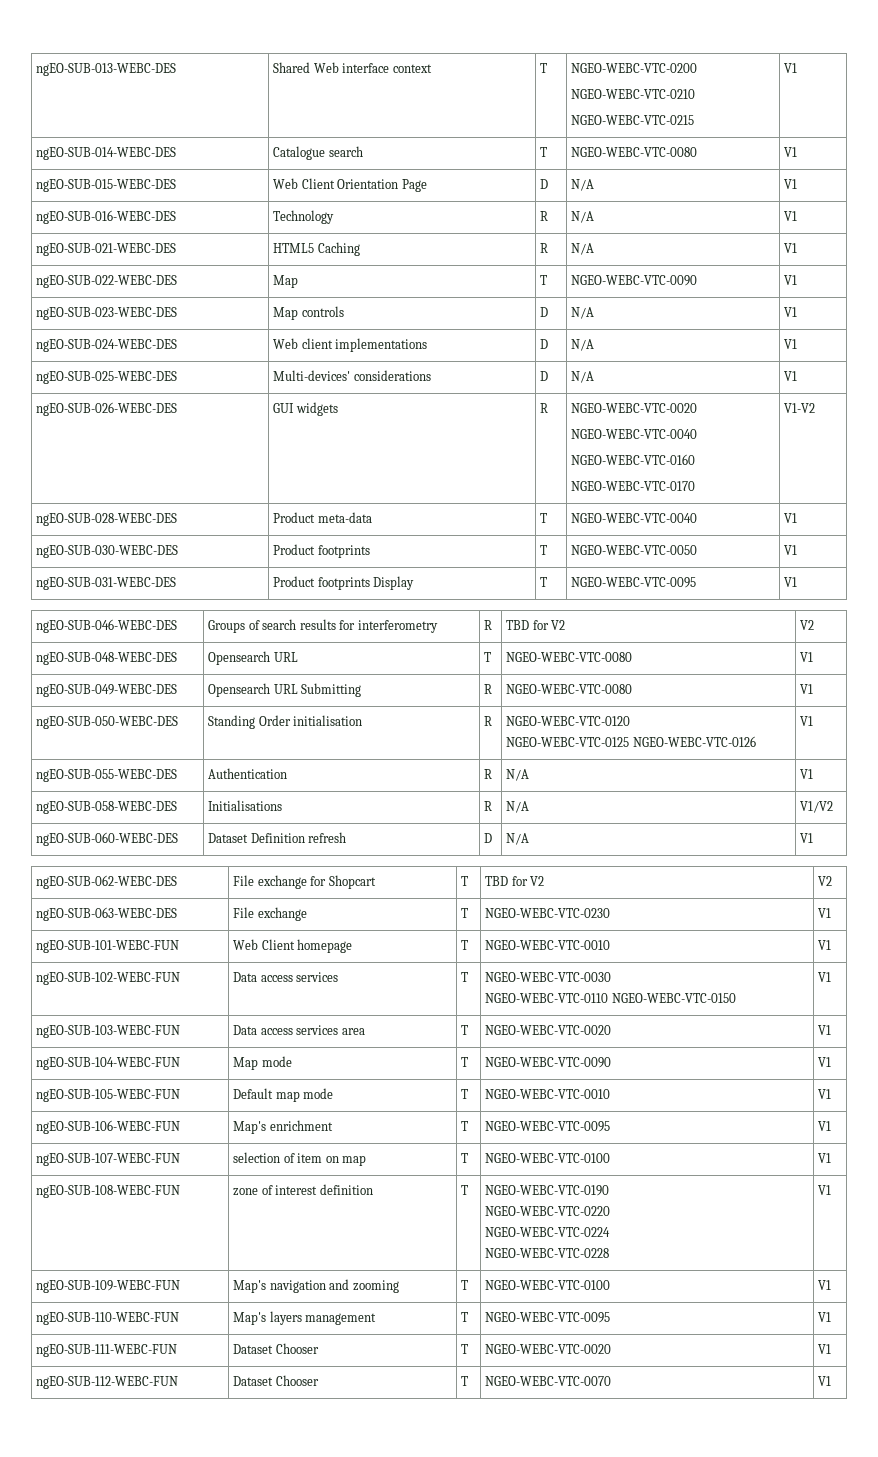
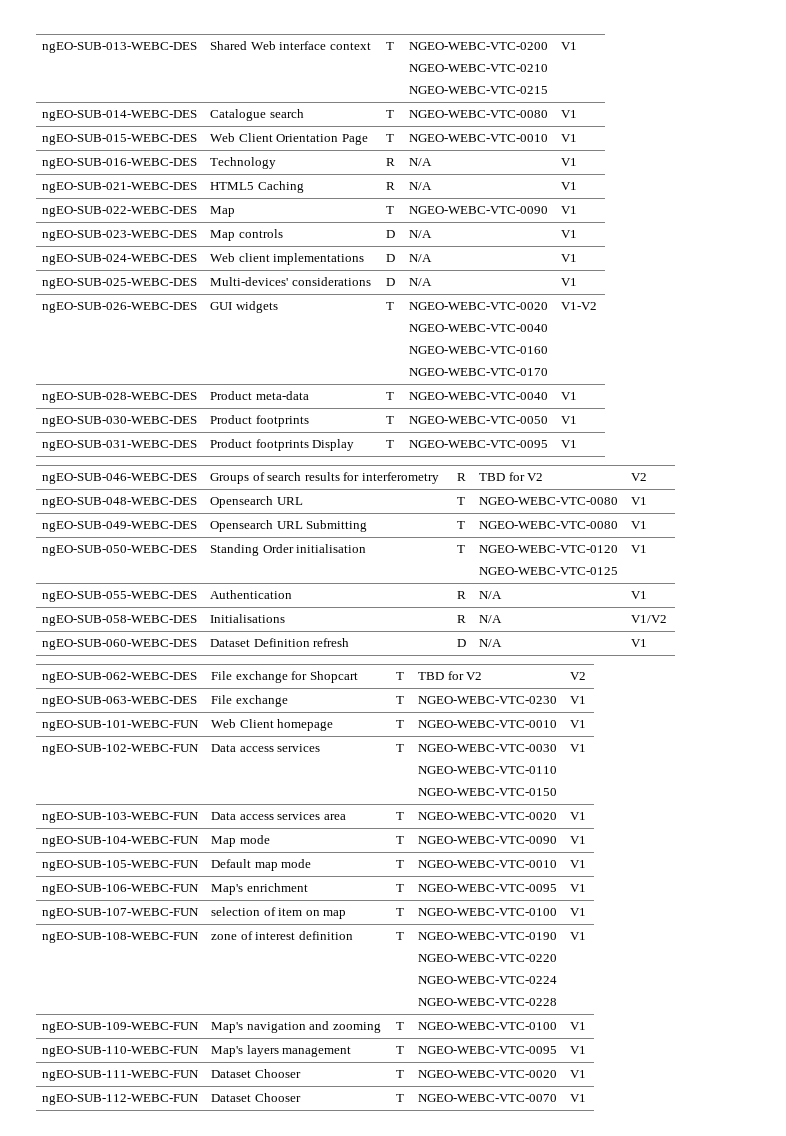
- ngEO-SUB-015-WEBC-DES | Web Client Orientation Page | D | N/A | V1
+ ngEO-SUB-015-WEBC-DES | Web Client Orientation Page | T | NGEO-WEBC-VTC-0010 | V1
- ngEO-SUB-026-WEBC-DES | GUI widgets | R | NGEO-WEBC-VTC-0020
+ ngEO-SUB-026-WEBC-DES | GUI widgets | T | NGEO-WEBC-VTC-0020
- ngEO-SUB-049-WEBC-DES | Opensearch URL Submitting | R | NGEO-WEBC-VTC-0080 | V1
+ ngEO-SUB-049-WEBC-DES | Opensearch URL Submitting | T | NGEO-WEBC-VTC-0080 | V1
- ngEO-SUB-050-WEBC-DES | Standing Order initialisation | R | NGEO-WEBC-VTC-0120
- NGEO-WEBC-VTC-0125 NGEO-WEBC-VTC-0126 | V1
+ ngEO-SUB-050-WEBC-DES | Standing Order initialisation | T | NGEO-WEBC-VTC-0120
+ NGEO-WEBC-VTC-0125 | V1
  ngEO-SUB-102-WEBC-FUN | Data access services | T | NGEO-WEBC-VTC-0030
- NGEO-WEBC-VTC-0110 NGEO-WEBC-VTC-0150 | V1
+ NGEO-WEBC-VTC-0110
+ NGEO-WEBC-VTC-0150 | V1

